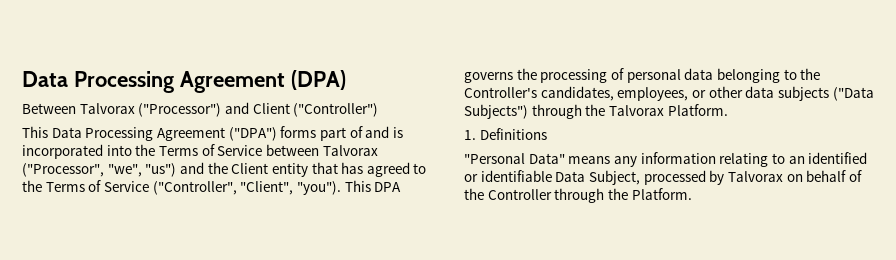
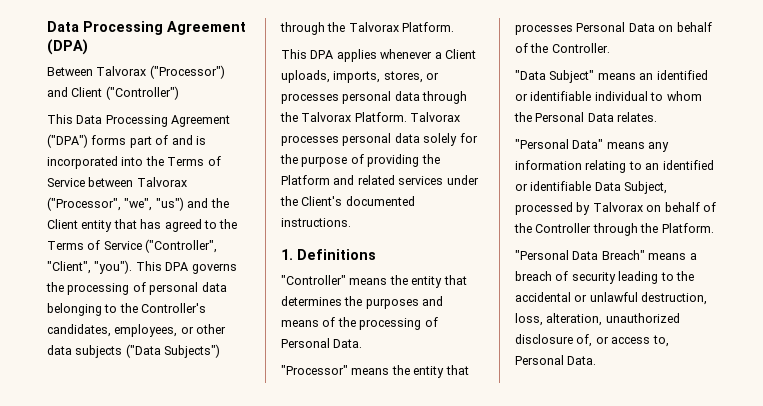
+ This DPA applies whenever a Client uploads, imports, stores, or processes personal data through the Talvorax Platform. Talvorax processes personal data solely for the purpose of providing the Platform and related services under the Client's documented instructions.
  1. Definitions
+ "Controller" means the entity that determines the purposes and means of the processing of Personal Data.
+ "Processor" means the entity that processes Personal Data on behalf of the Controller.
+ "Data Subject" means an identified or identifiable individual to whom the Personal Data relates.
+ "Personal Data Breach" means a breach of security leading to the accidental or unlawful destruction, loss, alteration, unauthorized disclosure of, or access to, Personal Data.

